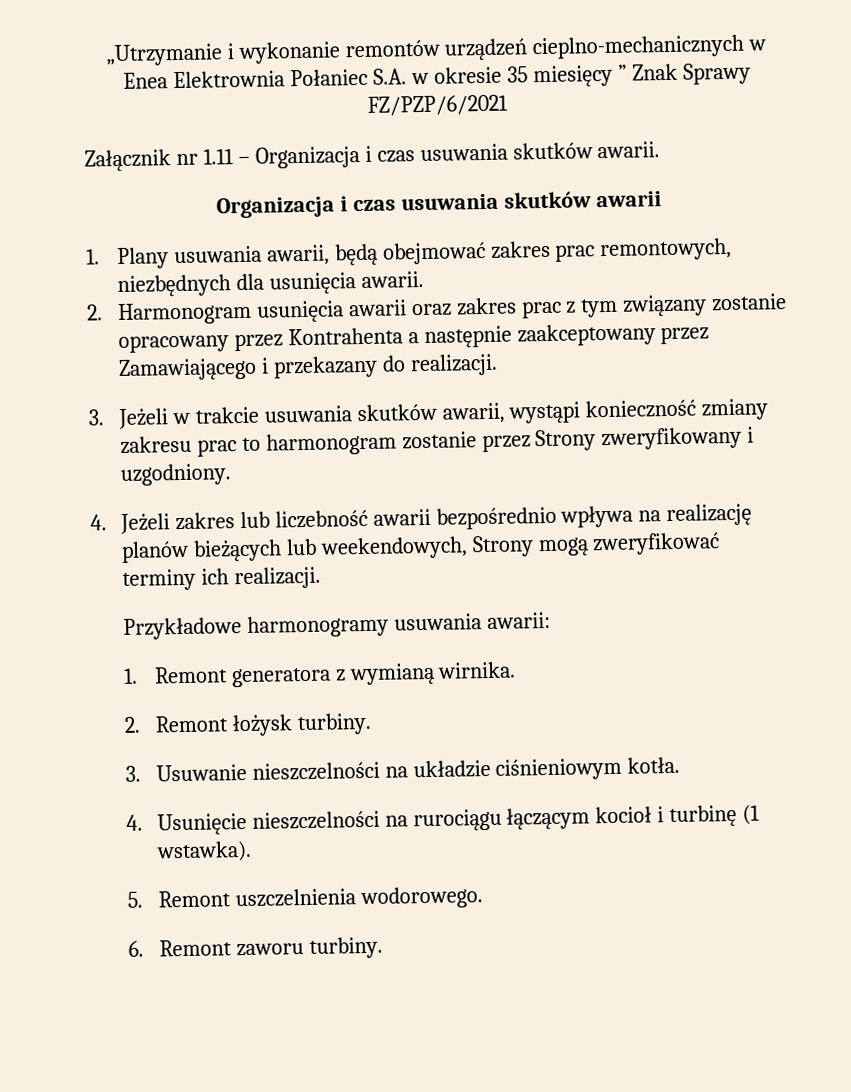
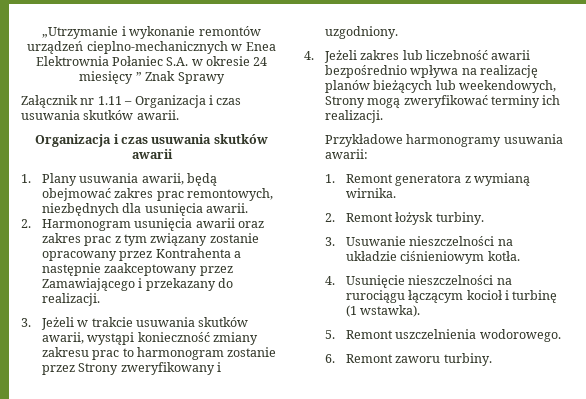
- „Utrzymanie i wykonanie remontów urządzeń cieplno-mechanicznych w Enea Elektrownia Połaniec S.A. w okresie 35 miesięcy ” Znak Sprawy FZ/PZP/6/2021
+ „Utrzymanie i wykonanie remontów urządzeń cieplno-mechanicznych w Enea Elektrownia Połaniec S.A. w okresie 24 miesięcy ” Znak Sprawy

